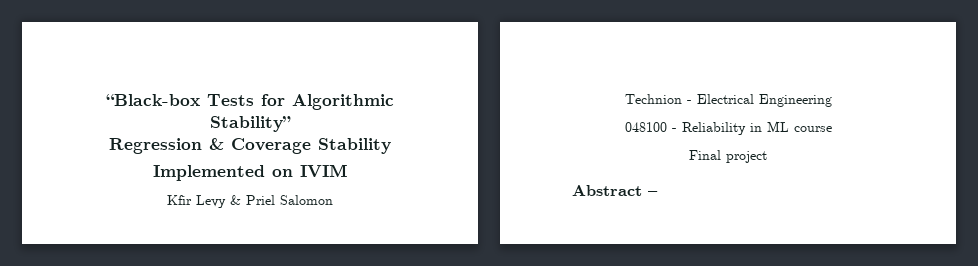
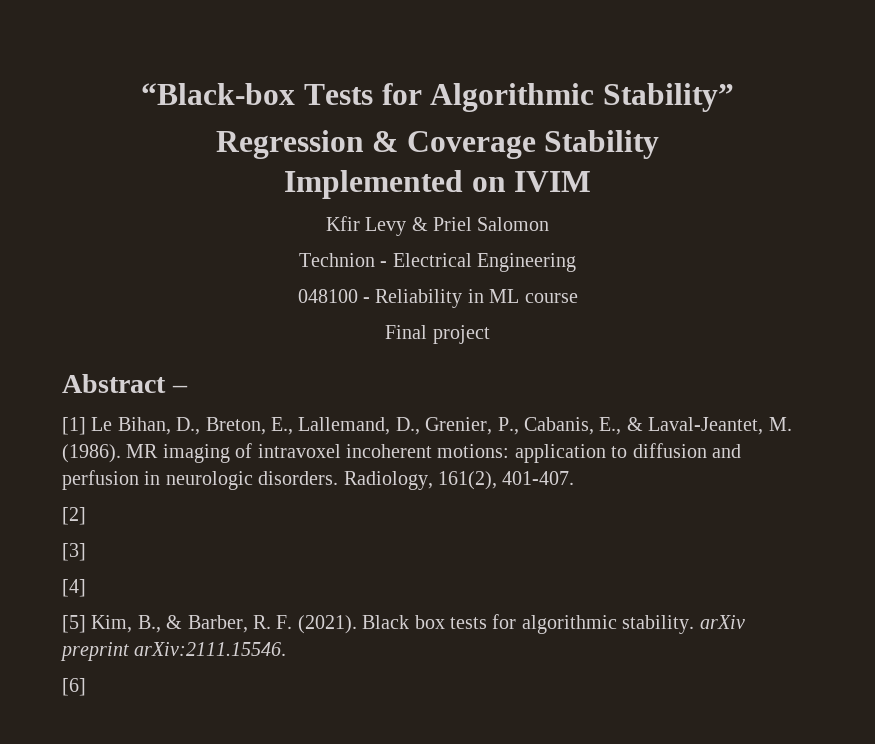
+ [1] Le Bihan, D., Breton, E., Lallemand, D., Grenier, P., Cabanis, E., & Laval-Jeantet, M. (1986). MR imaging of intravoxel incoherent motions: application to diffusion and perfusion in neurologic disorders. Radiology, 161(2), 401-407.
+ [2]
+ [3]
+ [4]
+ [5] Kim, B., & Barber, R. F. (2021). Black box tests for algorithmic stability. arXiv preprint arXiv:2111.15546.
+ [6]

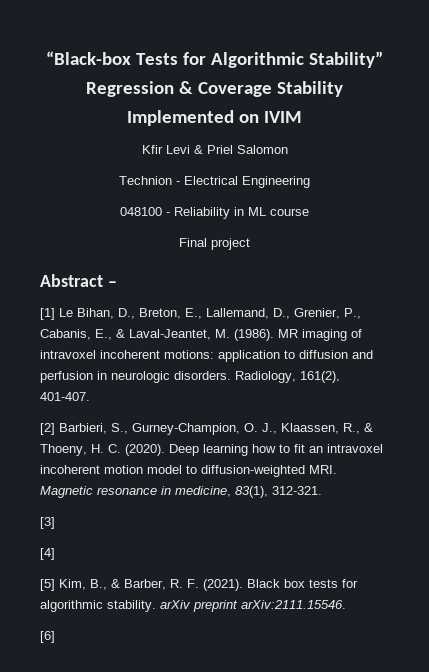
- Kfir Levy & Priel Salomon
+ Kfir Levi & Priel Salomon
- [2]
+ [2] Barbieri, S., Gurney‐Champion, O. J., Klaassen, R., & Thoeny, H. C. (2020). Deep learning how to fit an intravoxel incoherent motion model to diffusion‐weighted MRI. Magnetic resonance in medicine, 83(1), 312-321.

